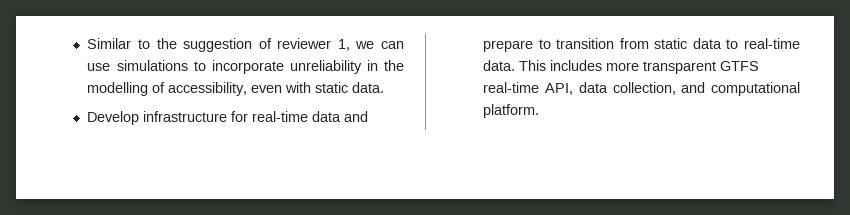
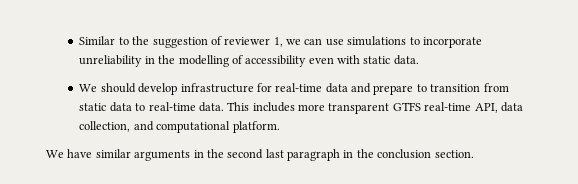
- Similar to the suggestion of reviewer 1, we can use simulations to incorporate unreliability in the modelling of accessibility, even with static data.
+ Similar to the suggestion of reviewer 1, we can use simulations to incorporate unreliability in the modelling of accessibility even with static data.
- Develop infrastructure for real-time data and prepare to transition from static data to real-time data.
+ We should develop infrastructure for real-time data and prepare to transition from static data to real-time data.
+ We have similar arguments in the second last paragraph in the conclusion section.

